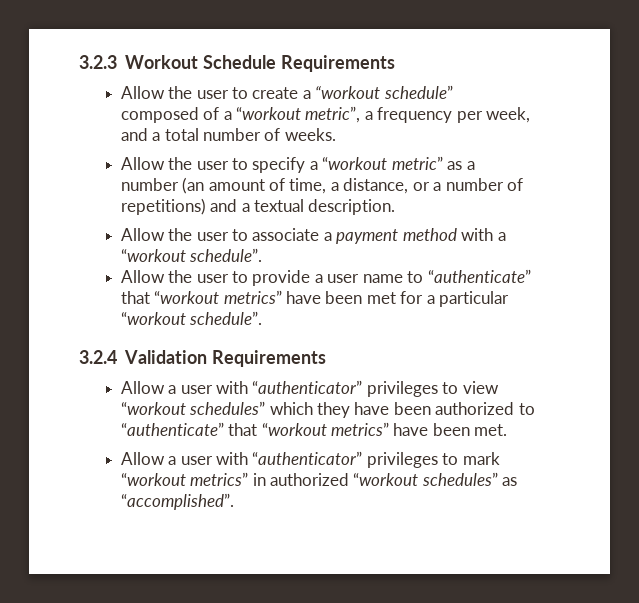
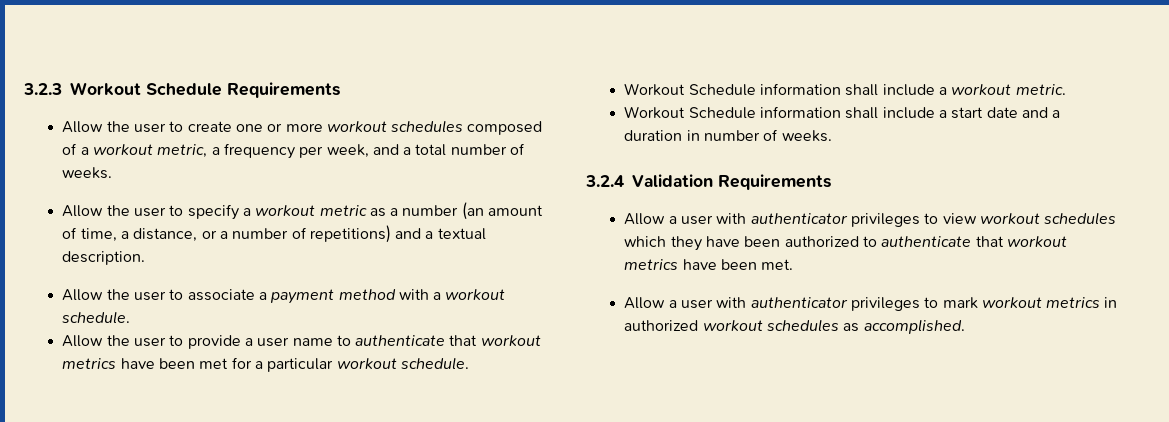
- Allow the user to create a “workout schedule” composed of a “workout metric”, a frequency per week, and a total number of weeks.
+ Allow the user to create one or more workout schedules composed of a workout metric, a frequency per week, and a total number of weeks.
- Allow the user to specify a “workout metric” as a number (an amount of time, a distance, or a number of repetitions) and a textual description.
+ Allow the user to specify a workout metric as a number (an amount of time, a distance, or a number of repetitions) and a textual description.
- Allow the user to associate a payment method with a “workout schedule”.
+ Allow the user to associate a payment method with a workout schedule.
- Allow the user to provide a user name to “authenticate” that “workout metrics” have been met for a particular “workout schedule”.
+ Allow the user to provide a user name to authenticate that workout metrics have been met for a particular workout schedule.
+ Workout Schedule information shall include a workout metric.
+ Workout Schedule information shall include a start date and a duration in number of weeks.
- Allow a user with “authenticator” privileges to view “workout schedules” which they have been authorized to “authenticate” that “workout metrics” have been met.
+ Allow a user with authenticator privileges to view workout schedules which they have been authorized to authenticate that workout metrics have been met.
- Allow a user with “authenticator” privileges to mark “workout metrics” in authorized “workout schedules” as “accomplished”.
+ Allow a user with authenticator privileges to mark workout metrics in authorized workout schedules as accomplished.

